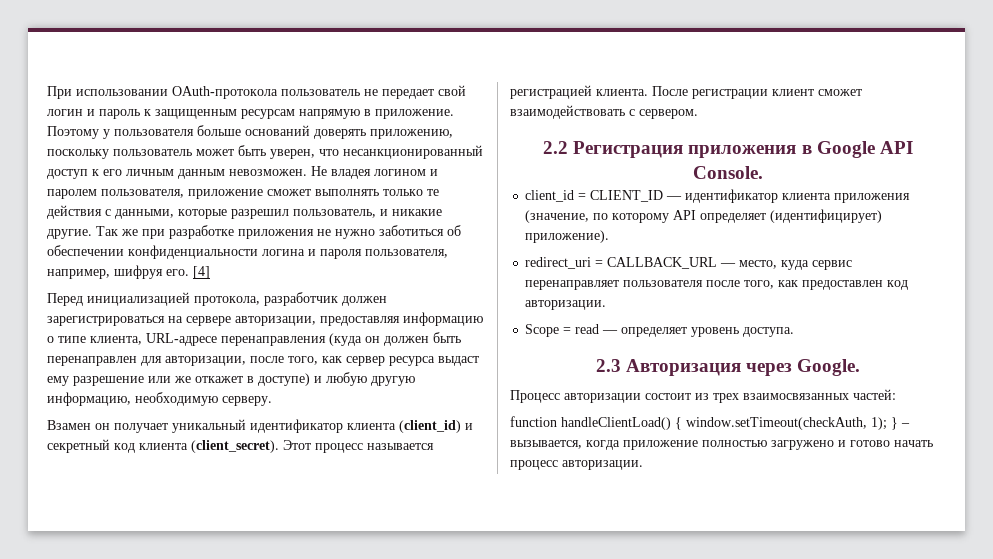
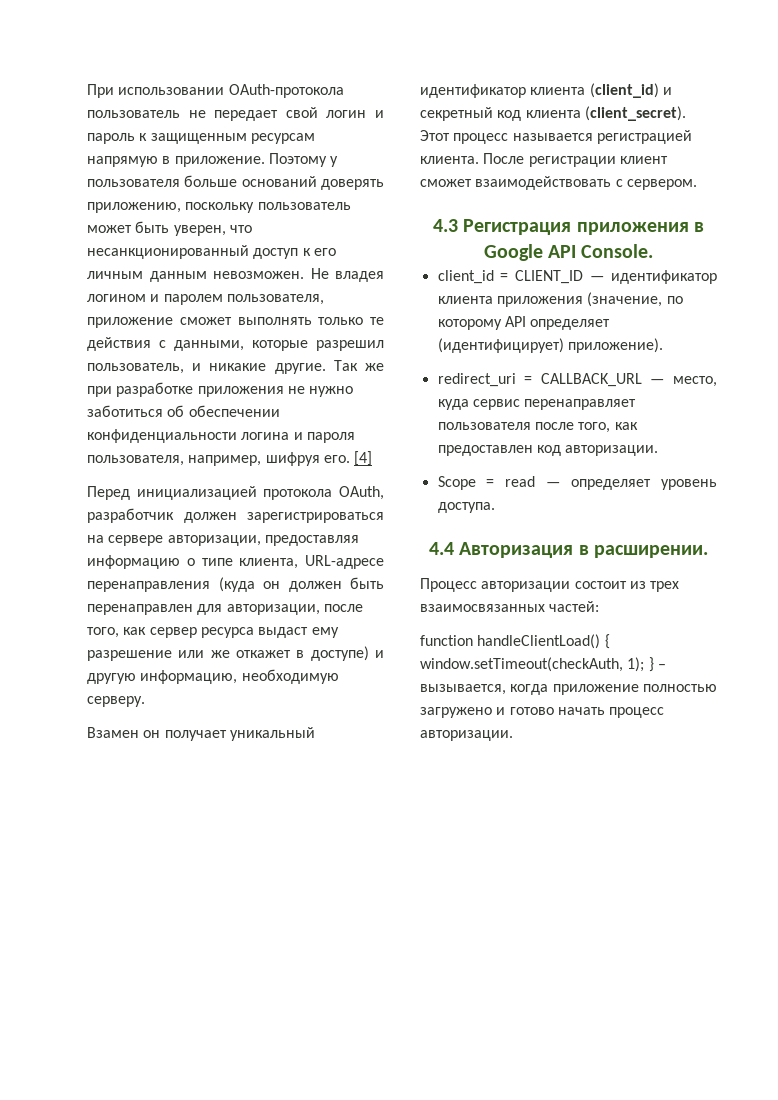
- Перед инициализацией протокола, разработчик должен зарегистрироваться на сервере авторизации, предоставляя информацию о типе клиента, URL-адресе перенаправления (куда он должен быть перенаправлен для авторизации, после того, как сервер ресурса выдаст ему разрешение или же откажет в доступе) и любую другую информацию, необходимую серверу.
+ Перед инициализацией протокола OAuth, разработчик должен зарегистрироваться на сервере авторизации, предоставляя информацию о типе клиента, URL-адресе перенаправления (куда он должен быть перенаправлен для авторизации, после того, как сервер ресурса выдаст ему разрешение или же откажет в доступе) и другую информацию, необходимую серверу.
- 2.2 Регистрация приложения в Google API Console.
+ 4.3 Регистрация приложения в Google API Console.
- 2.3 Авторизация через Google.
+ 4.4 Авторизация в расширении.

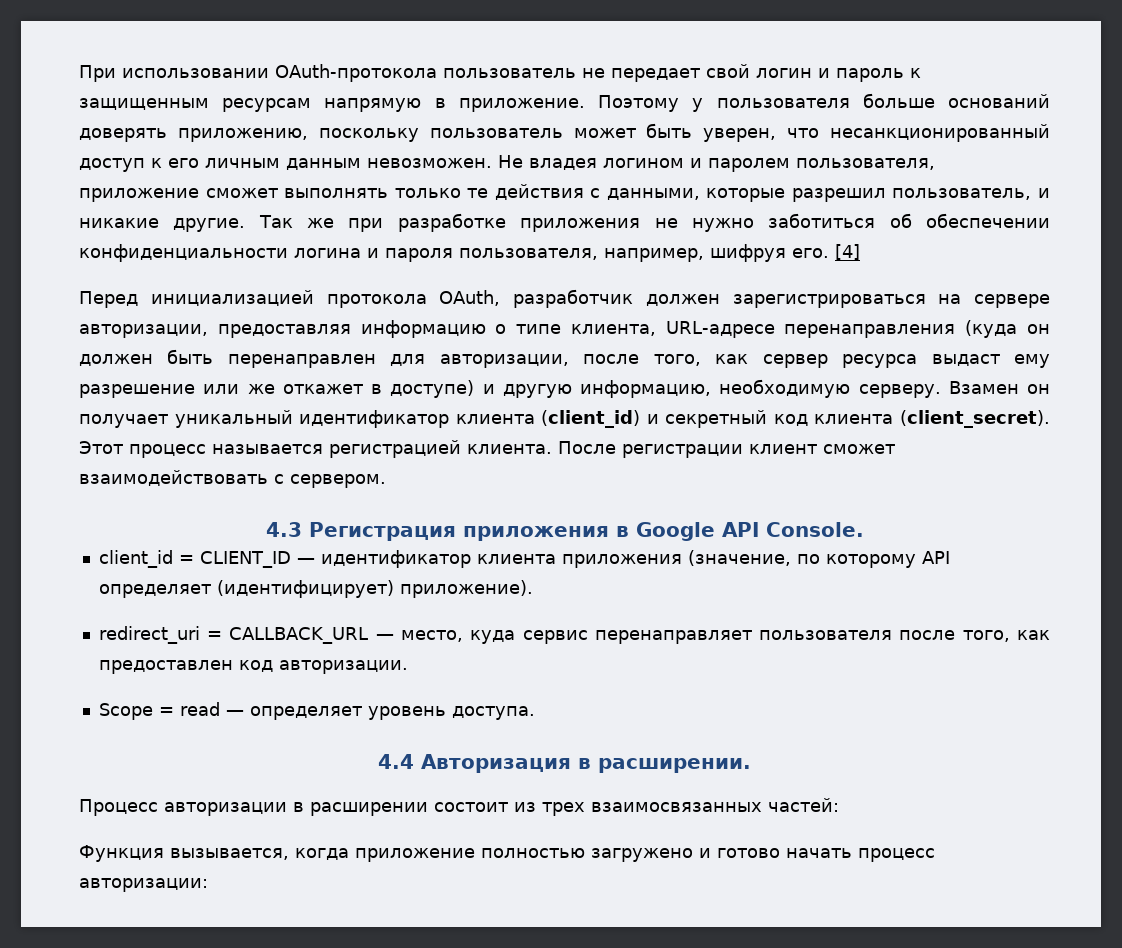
- Перед инициализацией протокола OAuth, разработчик должен зарегистрироваться на сервере авторизации, предоставляя информацию о типе клиента, URL-адресе перенаправления (куда он должен быть перенаправлен для авторизации, после того, как сервер ресурса выдаст ему разрешение или же откажет в доступе) и другую информацию, необходимую серверу.
- Взамен он получает уникальный идентификатор клиента (client_id) и секретный код клиента (client_secret).
+ Перед инициализацией протокола OAuth, разработчик должен зарегистрироваться на сервере авторизации, предоставляя информацию о типе клиента, URL-адресе перенаправления (куда он должен быть перенаправлен для авторизации, после того, как сервер ресурса выдаст ему разрешение или же откажет в доступе) и другую информацию, необходимую серверу. Взамен он получает уникальный идентификатор клиента (client_id) и секретный код клиента (client_secret).
- Процесс авторизации состоит из трех взаимосвязанных частей:
+ Процесс авторизации в расширении состоит из трех взаимосвязанных частей:
- function handleClientLoad() { window.setTimeout(checkAuth, 1); } – вызывается, когда приложение полностью загружено и готово начать процесс авторизации.
+ Функция вызывается, когда приложение полностью загружено и готово начать процесс авторизации:

